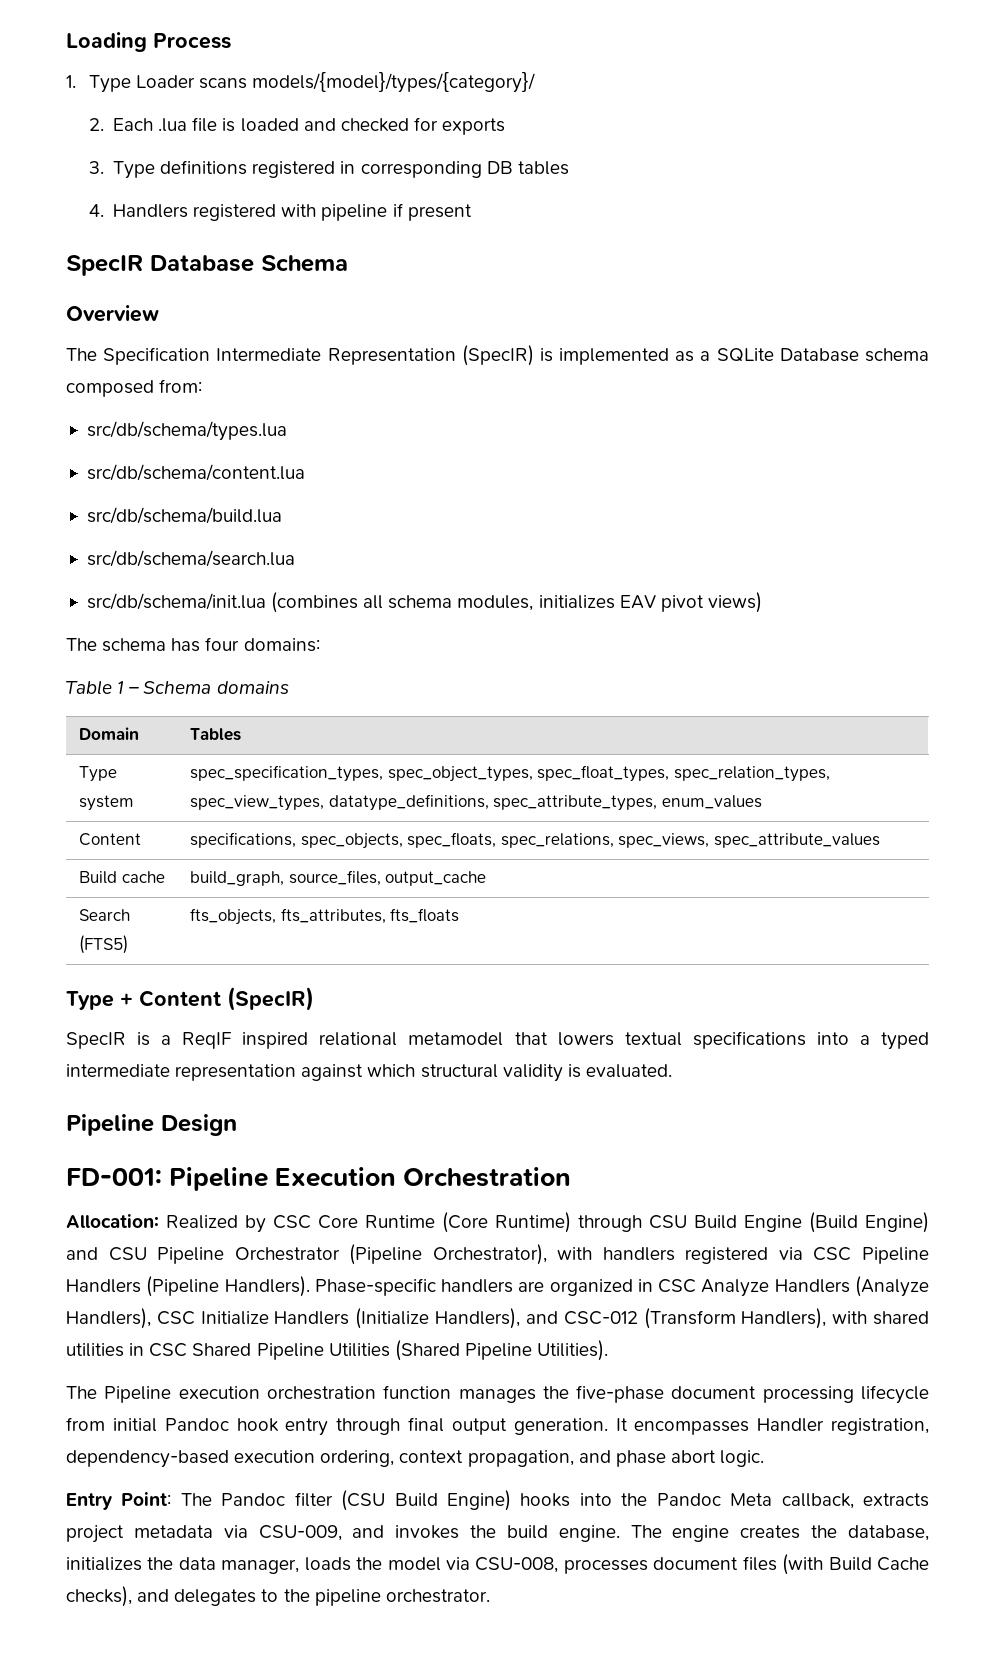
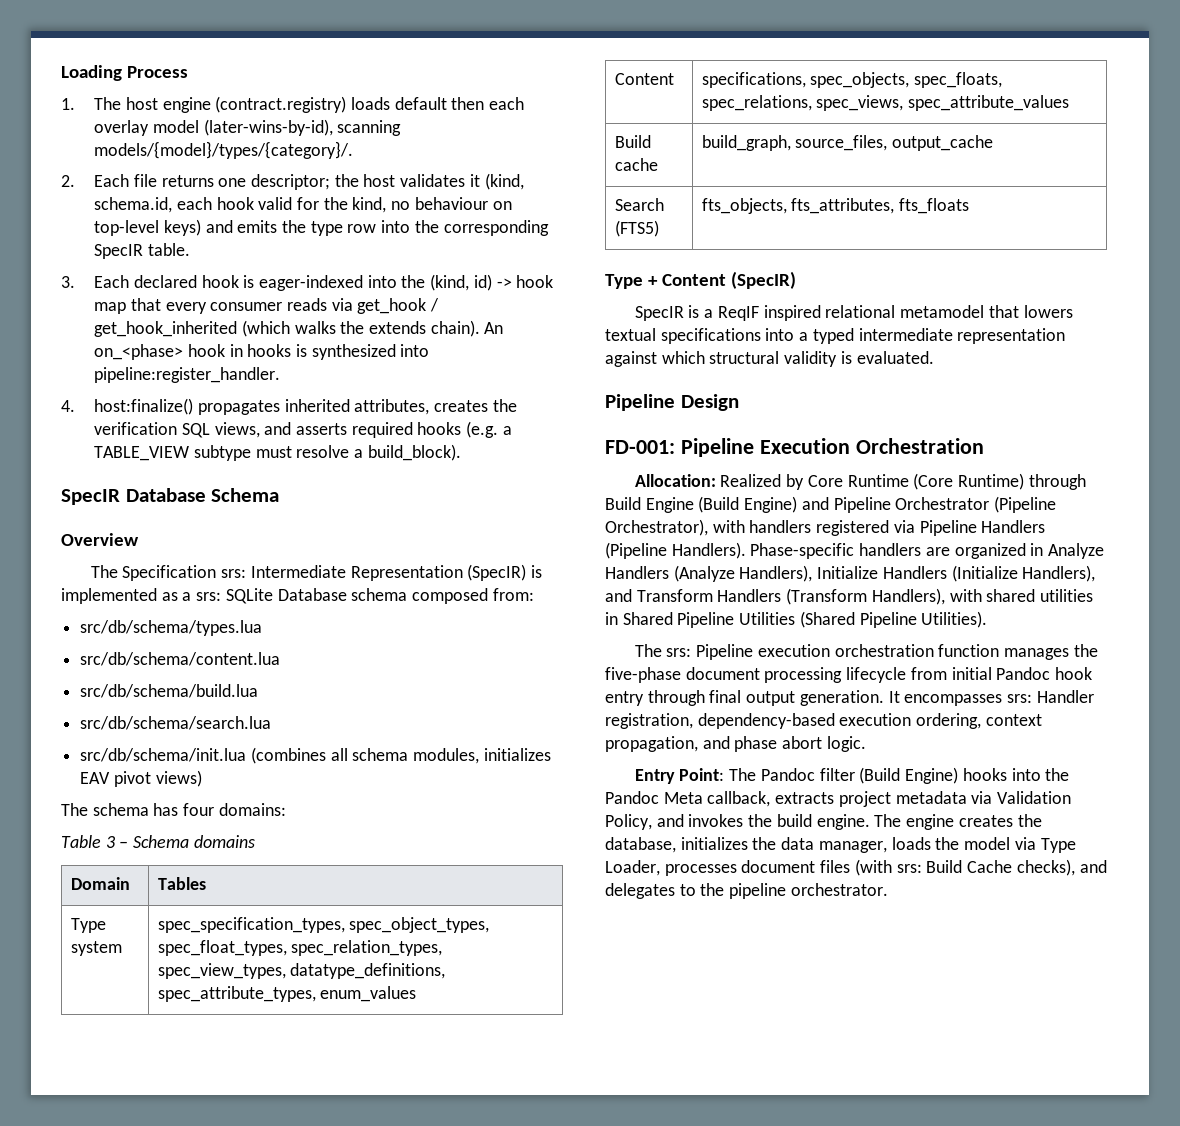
- 1. Type Loader scans models/{model}/types/{category}/
- 2. Each .lua file is loaded and checked for exports
- 3. Type definitions registered in corresponding DB tables
- 4. Handlers registered with pipeline if present
+ 1. The host engine (contract.registry) loads default then each overlay model (later-wins-by-id), scanning models/{model}/types/{category}/.
+ 2. Each file returns one descriptor; the host validates it (kind, schema.id, each hook valid for the kind, no behaviour on top-level keys) and emits the type row into the corresponding SpecIR table.
+ 3. Each declared hook is eager-indexed into the (kind, id) -> hook map that every consumer reads via get_hook / get_hook_inherited (which walks the extends chain). An on_<phase> hook in hooks is synthesized into pipeline:register_handler.
+ 4. host:finalize() propagates inherited attributes, creates the verification SQL views, and asserts required hooks (e.g. a TABLE_VIEW subtype must resolve a build_block).
- The Specification Intermediate Representation (SpecIR) is implemented as a SQLite Database schema composed from:
+ The Specification srs: Intermediate Representation (SpecIR) is implemented as a srs: SQLite Database schema composed from:
- Table 1 – Schema domains
+ Table 3 – Schema domains
- Allocation: Realized by CSC Core Runtime (Core Runtime) through CSU Build Engine (Build Engine) and CSU Pipeline Orchestrator (Pipeline Orchestrator), with handlers registered via CSC Pipeline Handlers (Pipeline Handlers).
+ Allocation: Realized by Core Runtime (Core Runtime) through Build Engine (Build Engine) and Pipeline Orchestrator (Pipeline Orchestrator), with handlers registered via Pipeline Handlers (Pipeline Handlers).
- Phase-specific handlers are organized in CSC Analyze Handlers (Analyze Handlers), CSC Initialize Handlers (Initialize Handlers), and CSC-012 (Transform Handlers), with shared utilities in CSC Shared Pipeline Utilities (Shared Pipeline Utilities).
+ Phase-specific handlers are organized in Analyze Handlers (Analyze Handlers), Initialize Handlers (Initialize Handlers), and Transform Handlers (Transform Handlers), with shared utilities in Shared Pipeline Utilities (Shared Pipeline Utilities).
- The Pipeline execution orchestration function manages the five-phase document processing lifecycle from initial Pandoc hook entry through final output generation.
+ The srs: Pipeline execution orchestration function manages the five-phase document processing lifecycle from initial Pandoc hook entry through final output generation.
- It encompasses Handler registration, dependency-based execution ordering, context propagation, and phase abort logic.
+ It encompasses srs: Handler registration, dependency-based execution ordering, context propagation, and phase abort logic.
- Entry Point: The Pandoc filter (CSU Build Engine) hooks into the Pandoc Meta callback, extracts project metadata via CSU-009, and invokes the build engine.
+ Entry Point: The Pandoc filter (Build Engine) hooks into the Pandoc Meta callback, extracts project metadata via Validation Policy, and invokes the build engine.
- The engine creates the database, initializes the data manager, loads the model via CSU-008, processes document files (with Build Cache checks), and delegates to the pipeline orchestrator.
+ The engine creates the database, initializes the data manager, loads the model via Type Loader, processes document files (with srs: Build Cache checks), and delegates to the pipeline orchestrator.

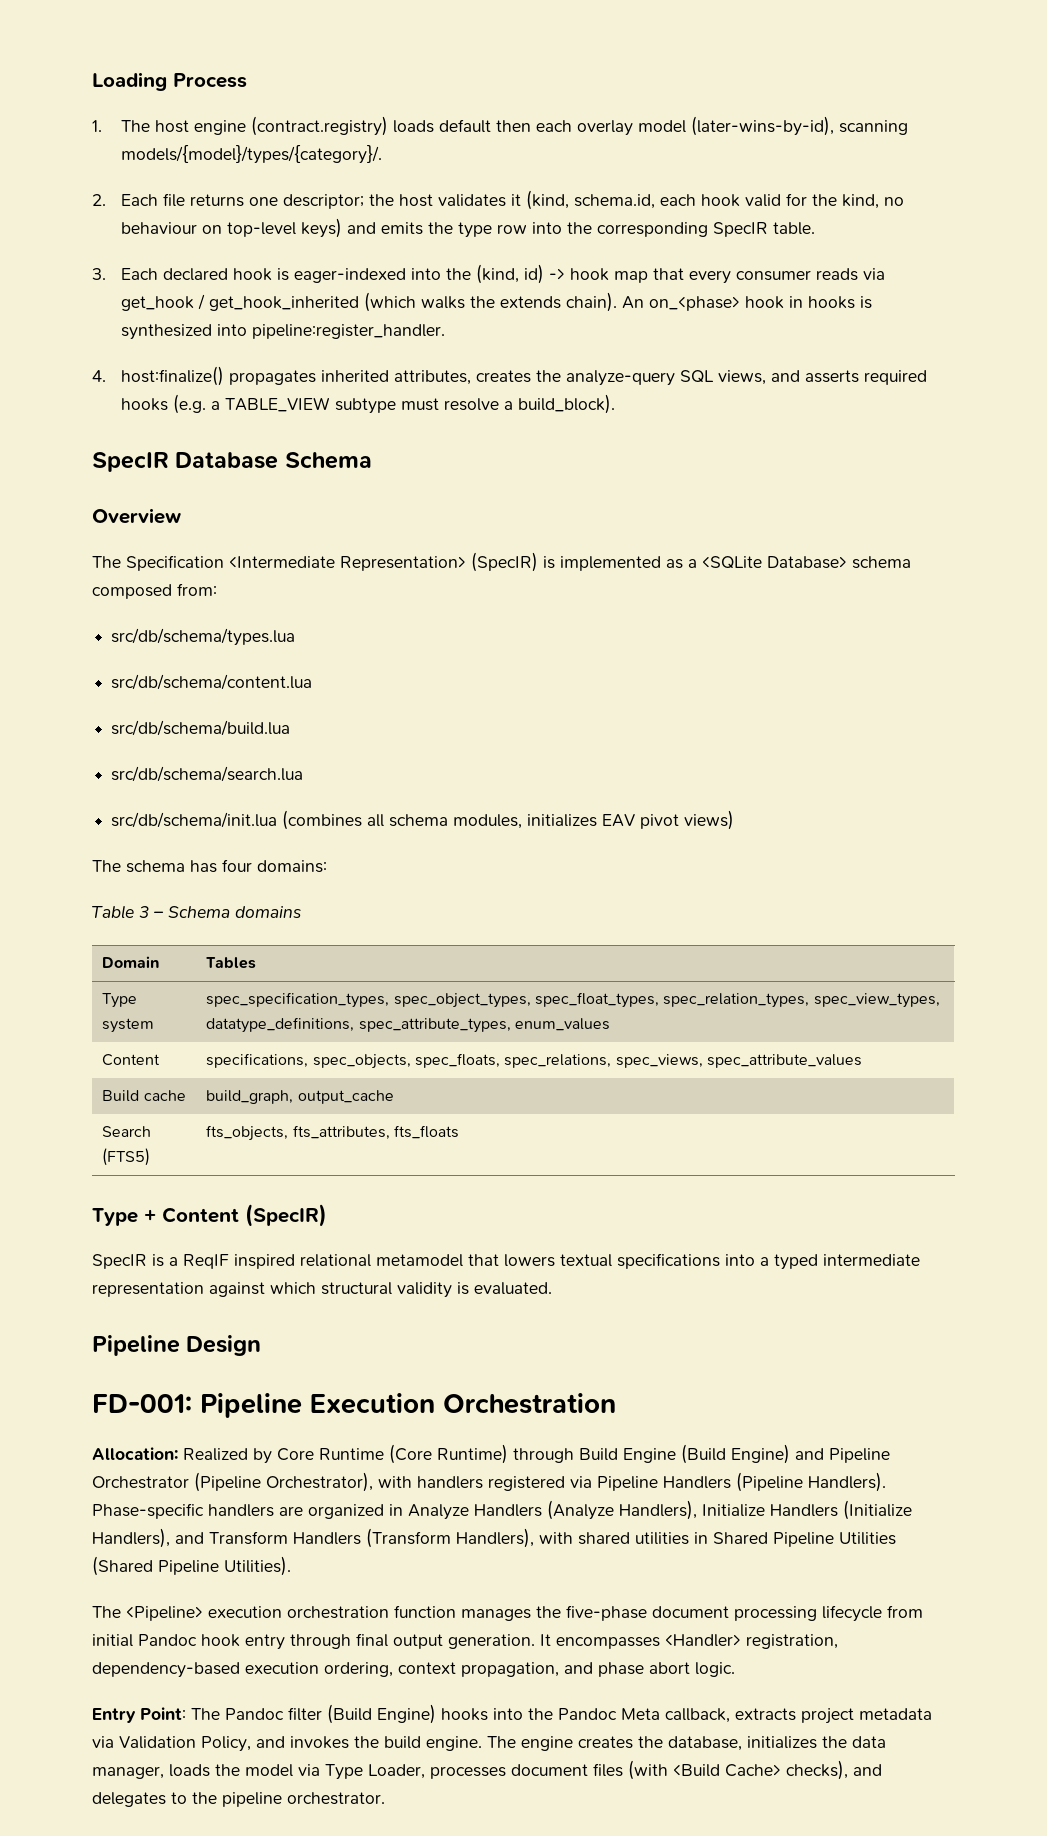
- 4. host:finalize() propagates inherited attributes, creates the verification SQL views, and asserts required hooks (e.g. a TABLE_VIEW subtype must resolve a build_block).
+ 4. host:finalize() propagates inherited attributes, creates the analyze-query SQL views, and asserts required hooks (e.g. a TABLE_VIEW subtype must resolve a build_block).
- The Specification srs: Intermediate Representation (SpecIR) is implemented as a srs: SQLite Database schema composed from:
+ The Specification <Intermediate Representation> (SpecIR) is implemented as a <SQLite Database> schema composed from:
- Build cache | build_graph, source_files, output_cache
+ Build cache | build_graph, output_cache
- The srs: Pipeline execution orchestration function manages the five-phase document processing lifecycle from initial Pandoc hook entry through final output generation.
+ The <Pipeline> execution orchestration function manages the five-phase document processing lifecycle from initial Pandoc hook entry through final output generation.
- It encompasses srs: Handler registration, dependency-based execution ordering, context propagation, and phase abort logic.
+ It encompasses <Handler> registration, dependency-based execution ordering, context propagation, and phase abort logic.
- The engine creates the database, initializes the data manager, loads the model via Type Loader, processes document files (with srs: Build Cache checks), and delegates to the pipeline orchestrator.
+ The engine creates the database, initializes the data manager, loads the model via Type Loader, processes document files (with <Build Cache> checks), and delegates to the pipeline orchestrator.

